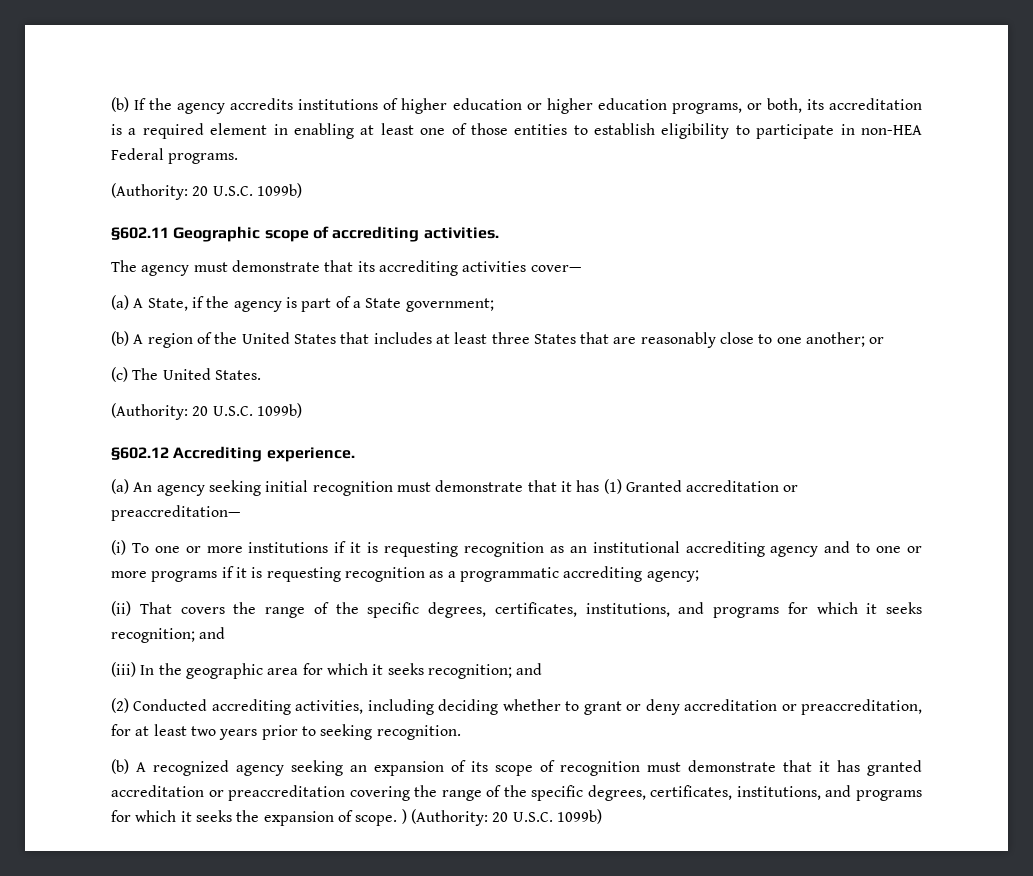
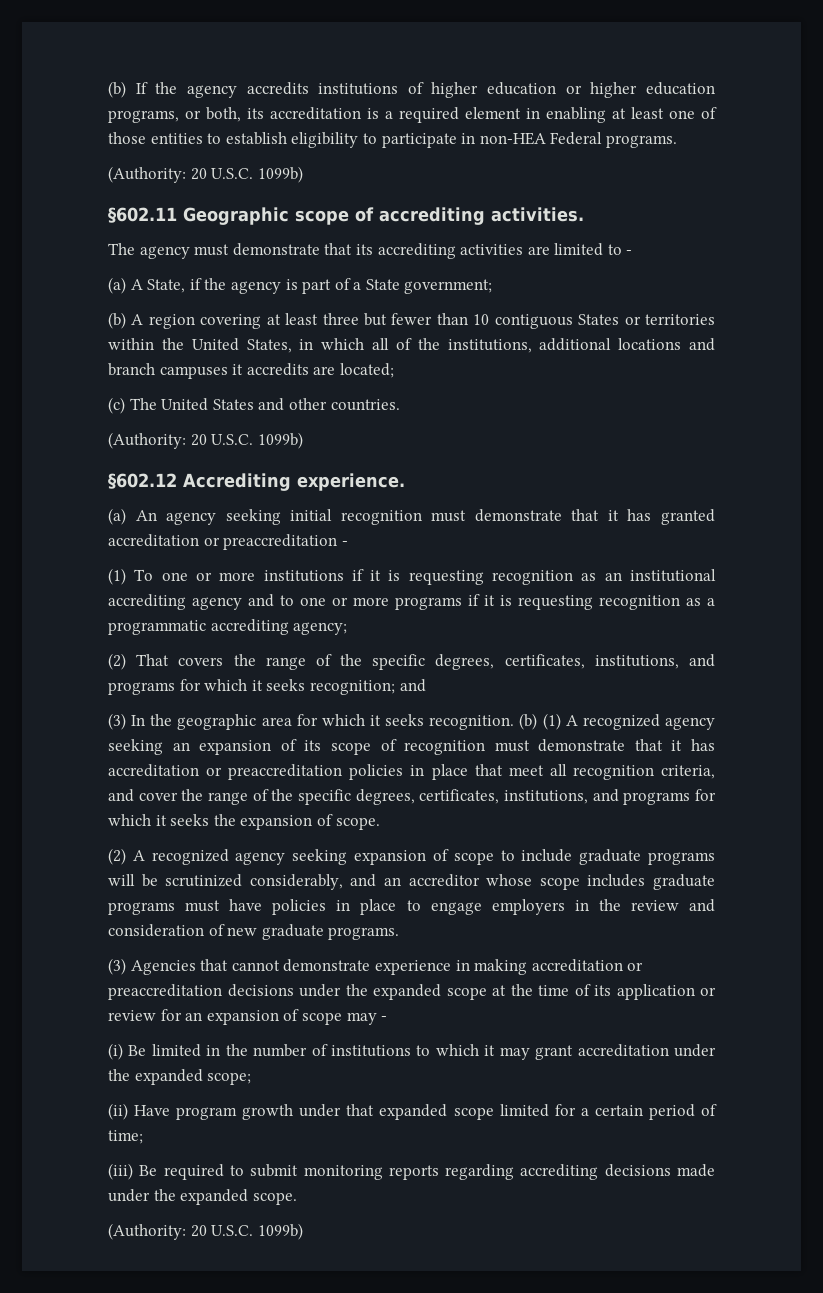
- The agency must demonstrate that its accrediting activities cover—
+ The agency must demonstrate that its accrediting activities are limited to -
- (b) A region of the United States that includes at least three States that are reasonably close to one another; or
+ (b) A region covering at least three but fewer than 10 contiguous States or territories within the United States, in which all of the institutions, additional locations and branch campuses it accredits are located;
- (c) The United States.
+ (c) The United States and other countries.
- (a) An agency seeking initial recognition must demonstrate that it has (1) Granted accreditation or preaccreditation—
- (i) To one or more institutions if it is requesting recognition as an institutional accrediting agency and to one or more programs if it is requesting recognition as a programmatic accrediting agency;
+ (a) An agency seeking initial recognition must demonstrate that it has granted accreditation or preaccreditation -
+ (1) To one or more institutions if it is requesting recognition as an institutional accrediting agency and to one or more programs if it is requesting recognition as a programmatic accrediting agency;
- (ii) That covers the range of the specific degrees, certificates, institutions, and programs for which it seeks recognition; and
+ (2) That covers the range of the specific degrees, certificates, institutions, and programs for which it seeks recognition; and
- (iii) In the geographic area for which it seeks recognition; and
- (2) Conducted accrediting activities, including deciding whether to grant or deny accreditation or preaccreditation, for at least two years prior to seeking recognition.
- (b) A recognized agency seeking an expansion of its scope of recognition must demonstrate that it has granted accreditation or preaccreditation covering the range of the specific degrees, certificates, institutions, and programs for which it seeks the expansion of scope. ) (Authority: 20 U.S.C. 1099b)
+ (3) In the geographic area for which it seeks recognition. (b) (1) A recognized agency seeking an expansion of its scope of recognition must demonstrate that it has accreditation or preaccreditation policies in place that meet all recognition criteria, and cover the range of the specific degrees, certificates, institutions, and programs for which it seeks the expansion of scope.
+ (2) A recognized agency seeking expansion of scope to include graduate programs will be scrutinized considerably, and an accreditor whose scope includes graduate programs must have policies in place to engage employers in the review and consideration of new graduate programs.
+ (3) Agencies that cannot demonstrate experience in making accreditation or preaccreditation decisions under the expanded scope at the time of its application or review for an expansion of scope may -
+ (i) Be limited in the number of institutions to which it may grant accreditation under the expanded scope;
+ (ii) Have program growth under that expanded scope limited for a certain period of time;
+ (iii) Be required to submit monitoring reports regarding accrediting decisions made under the expanded scope.
+ (Authority: 20 U.S.C. 1099b)

